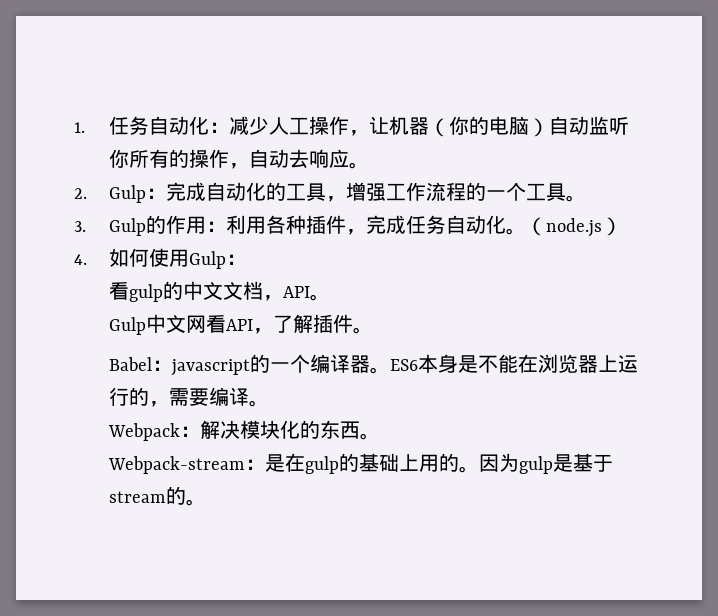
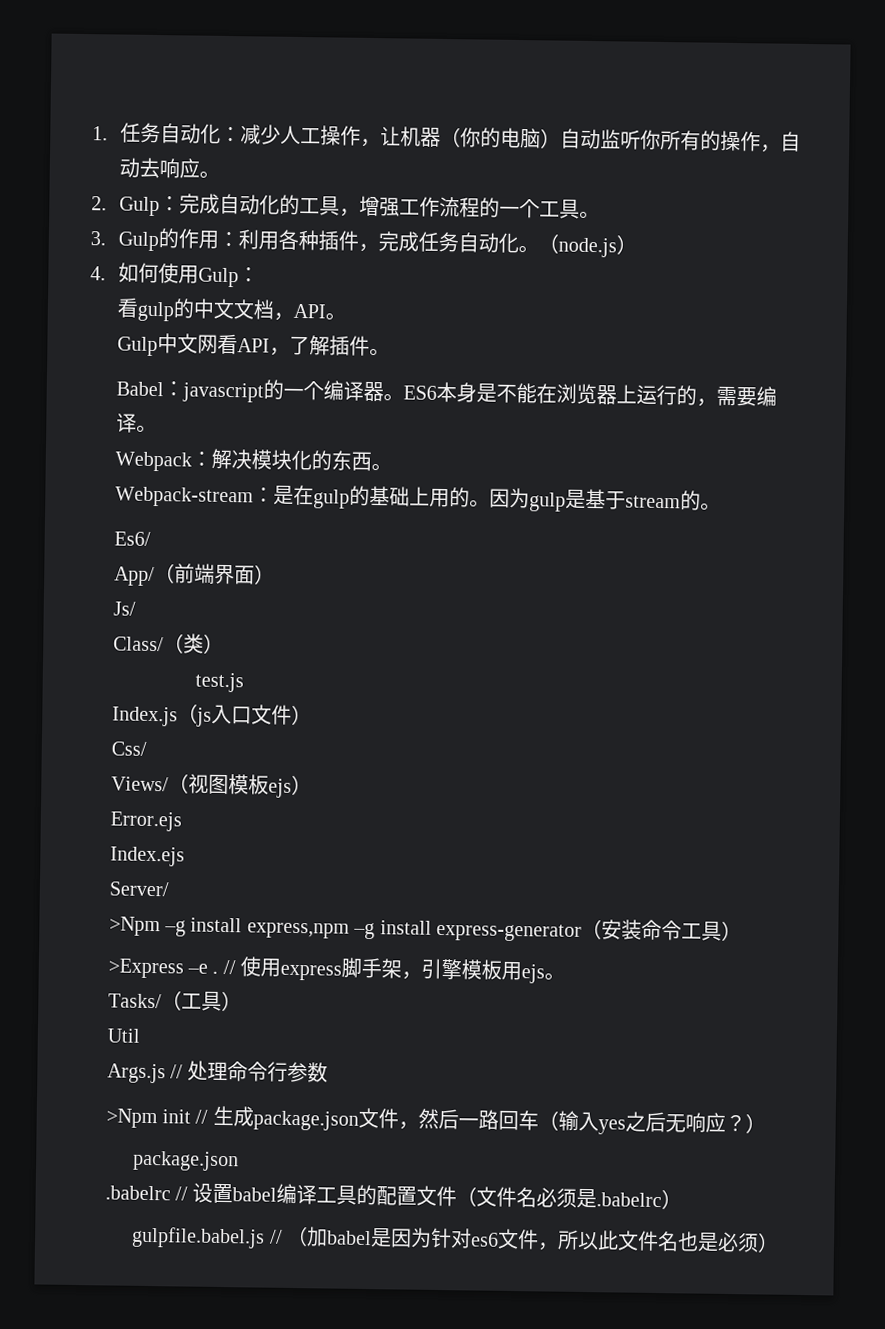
+ Es6/
+ App/（前端界面）
+ Js/
+ Class/（类）
+ test.js
+ Index.js（js入口文件）
+ Css/
+ Views/（视图模板ejs）
+ Error.ejs
+ Index.ejs
+ Server/
+ >Npm –g install express,npm –g install express-generator（安装命令工具）
+ >Express –e . // 使用express脚手架，引擎模板用ejs。
+ Tasks/（工具）
+ Util
+ Args.js // 处理命令行参数
+ >Npm init // 生成package.json文件，然后一路回车（输入yes之后无响应？）
+ package.json
+ .babelrc // 设置babel编译工具的配置文件（文件名必须是.babelrc）
+ gulpfile.babel.js // （加babel是因为针对es6文件，所以此文件名也是必须）

